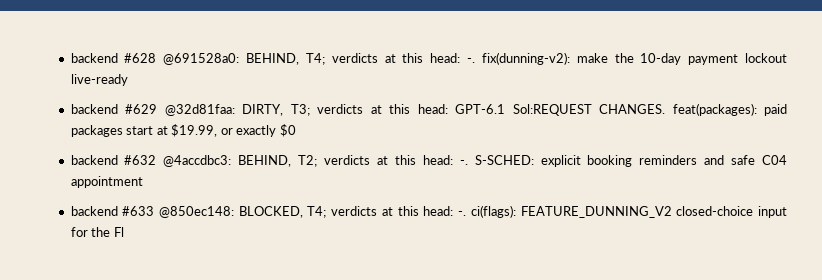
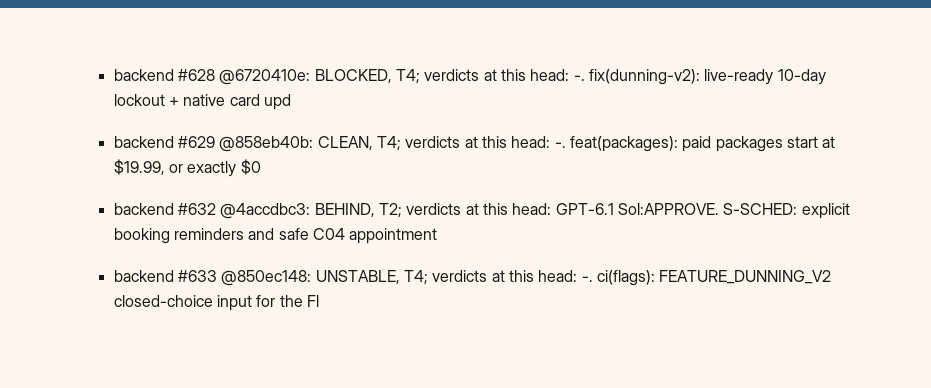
- backend #628 @691528a0: BEHIND, T4; verdicts at this head: -. fix(dunning-v2): make the 10-day payment lockout live-ready
+ backend #628 @6720410e: BLOCKED, T4; verdicts at this head: -. fix(dunning-v2): live-ready 10-day lockout + native card upd
- backend #629 @32d81faa: DIRTY, T3; verdicts at this head: GPT-6.1 Sol:REQUEST CHANGES. feat(packages): paid packages start at $19.99, or exactly $0
+ backend #629 @858eb40b: CLEAN, T4; verdicts at this head: -. feat(packages): paid packages start at $19.99, or exactly $0
- backend #632 @4accdbc3: BEHIND, T2; verdicts at this head: -.
+ backend #632 @4accdbc3: BEHIND, T2; verdicts at this head: GPT-6.1 Sol:APPROVE.
- backend #633 @850ec148: BLOCKED, T4; verdicts at this head: -. ci(flags): FEATURE_DUNNING_V2 closed-choice input for the Fl
+ backend #633 @850ec148: UNSTABLE, T4; verdicts at this head: -. ci(flags): FEATURE_DUNNING_V2 closed-choice input for the Fl

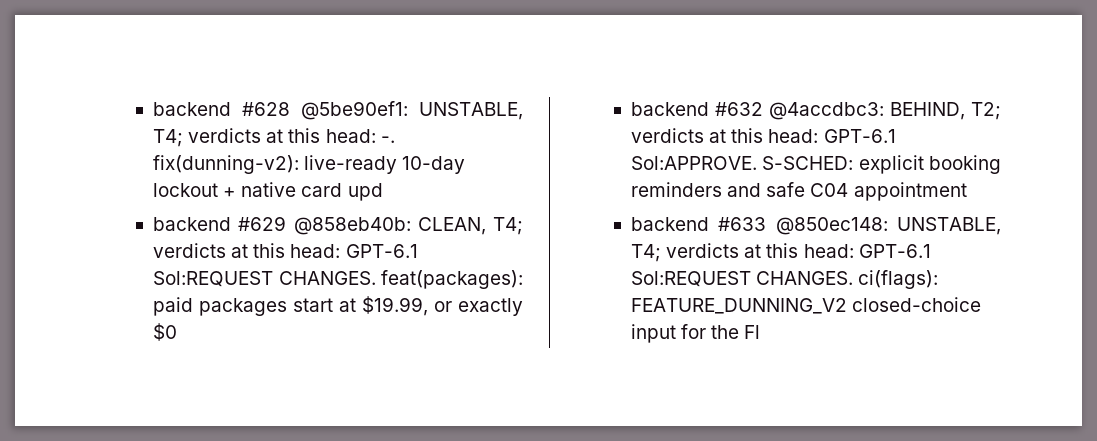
- backend #628 @6720410e: BLOCKED, T4; verdicts at this head: -. fix(dunning-v2): live-ready 10-day lockout + native card upd
+ backend #628 @5be90ef1: UNSTABLE, T4; verdicts at this head: -. fix(dunning-v2): live-ready 10-day lockout + native card upd
- backend #629 @858eb40b: CLEAN, T4; verdicts at this head: -. feat(packages): paid packages start at $19.99, or exactly $0
+ backend #629 @858eb40b: CLEAN, T4; verdicts at this head: GPT-6.1 Sol:REQUEST CHANGES. feat(packages): paid packages start at $19.99, or exactly $0
- backend #633 @850ec148: UNSTABLE, T4; verdicts at this head: -. ci(flags): FEATURE_DUNNING_V2 closed-choice input for the Fl
+ backend #633 @850ec148: UNSTABLE, T4; verdicts at this head: GPT-6.1 Sol:REQUEST CHANGES. ci(flags): FEATURE_DUNNING_V2 closed-choice input for the Fl

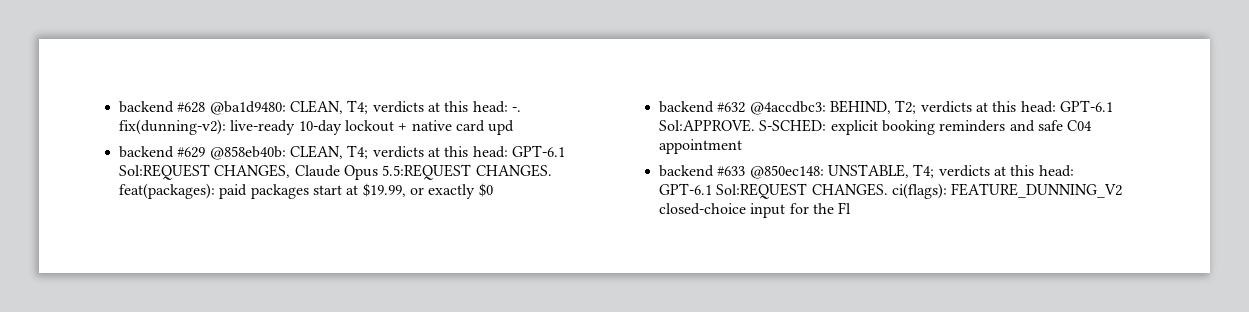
- backend #628 @5be90ef1: UNSTABLE, T4; verdicts at this head: -. fix(dunning-v2): live-ready 10-day lockout + native card upd
+ backend #628 @ba1d9480: CLEAN, T4; verdicts at this head: -. fix(dunning-v2): live-ready 10-day lockout + native card upd
- backend #629 @858eb40b: CLEAN, T4; verdicts at this head: GPT-6.1 Sol:REQUEST CHANGES. feat(packages): paid packages start at $19.99, or exactly $0
+ backend #629 @858eb40b: CLEAN, T4; verdicts at this head: GPT-6.1 Sol:REQUEST CHANGES, Claude Opus 5.5:REQUEST CHANGES. feat(packages): paid packages start at $19.99, or exactly $0

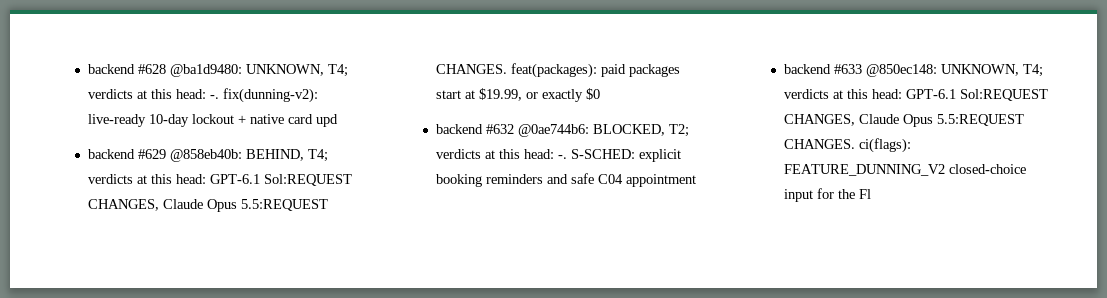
- backend #628 @ba1d9480: CLEAN, T4; verdicts at this head: -. fix(dunning-v2): live-ready 10-day lockout + native card upd
+ backend #628 @ba1d9480: UNKNOWN, T4; verdicts at this head: -. fix(dunning-v2): live-ready 10-day lockout + native card upd
- backend #629 @858eb40b: CLEAN, T4; verdicts at this head: GPT-6.1 Sol:REQUEST CHANGES, Claude Opus 5.5:REQUEST CHANGES. feat(packages): paid packages start at $19.99, or exactly $0
+ backend #629 @858eb40b: BEHIND, T4; verdicts at this head: GPT-6.1 Sol:REQUEST CHANGES, Claude Opus 5.5:REQUEST CHANGES. feat(packages): paid packages start at $19.99, or exactly $0
- backend #632 @4accdbc3: BEHIND, T2; verdicts at this head: GPT-6.1 Sol:APPROVE.
+ backend #632 @0ae744b6: BLOCKED, T2; verdicts at this head: -.
- backend #633 @850ec148: UNSTABLE, T4; verdicts at this head: GPT-6.1 Sol:REQUEST CHANGES. ci(flags): FEATURE_DUNNING_V2 closed-choice input for the Fl
+ backend #633 @850ec148: UNKNOWN, T4; verdicts at this head: GPT-6.1 Sol:REQUEST CHANGES, Claude Opus 5.5:REQUEST CHANGES. ci(flags): FEATURE_DUNNING_V2 closed-choice input for the Fl

